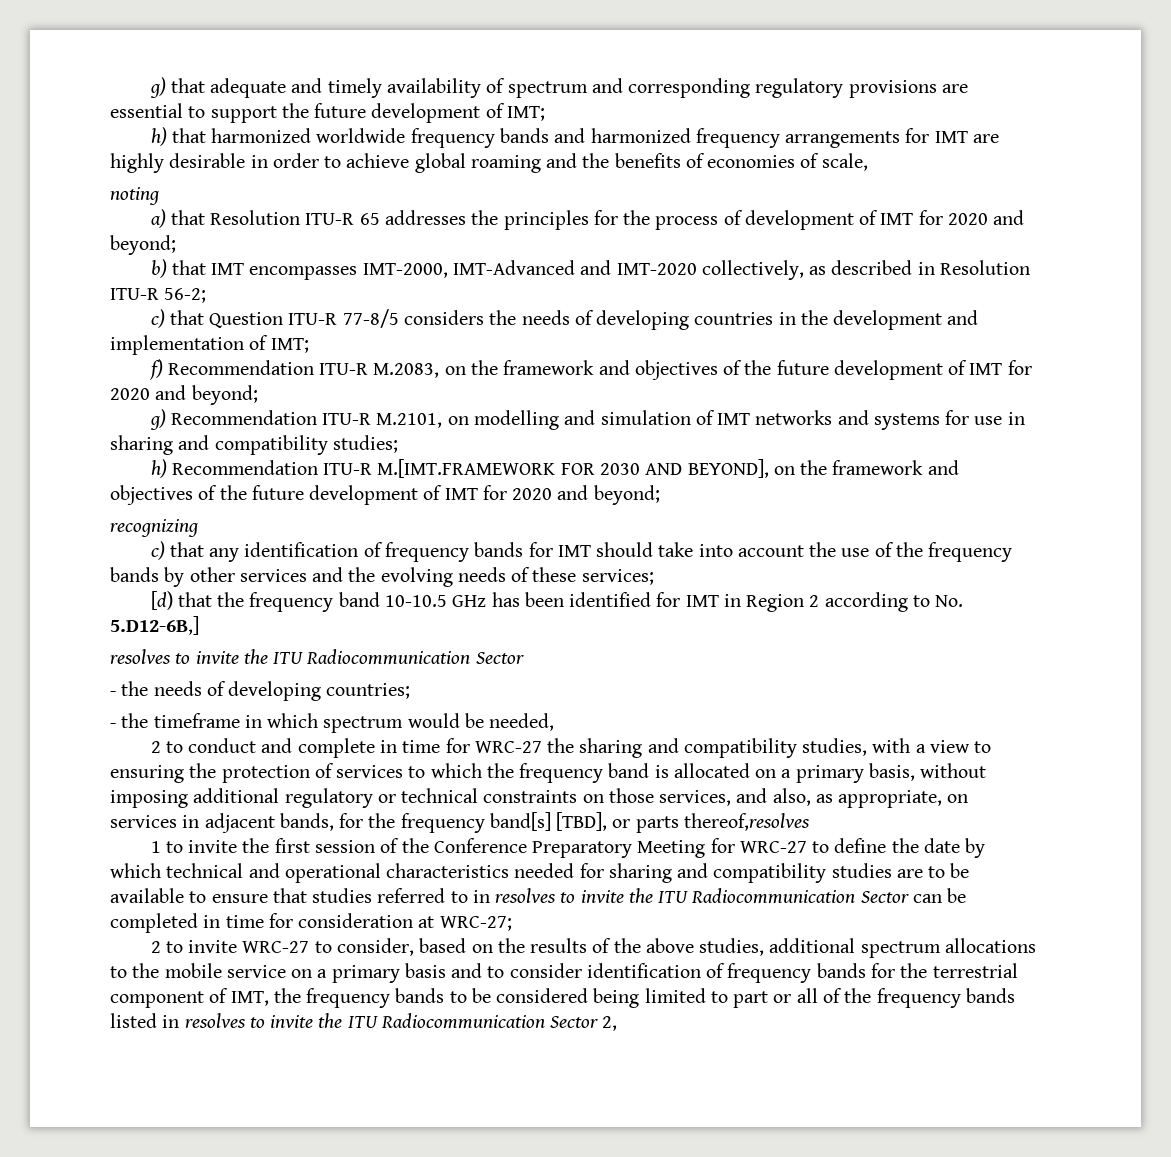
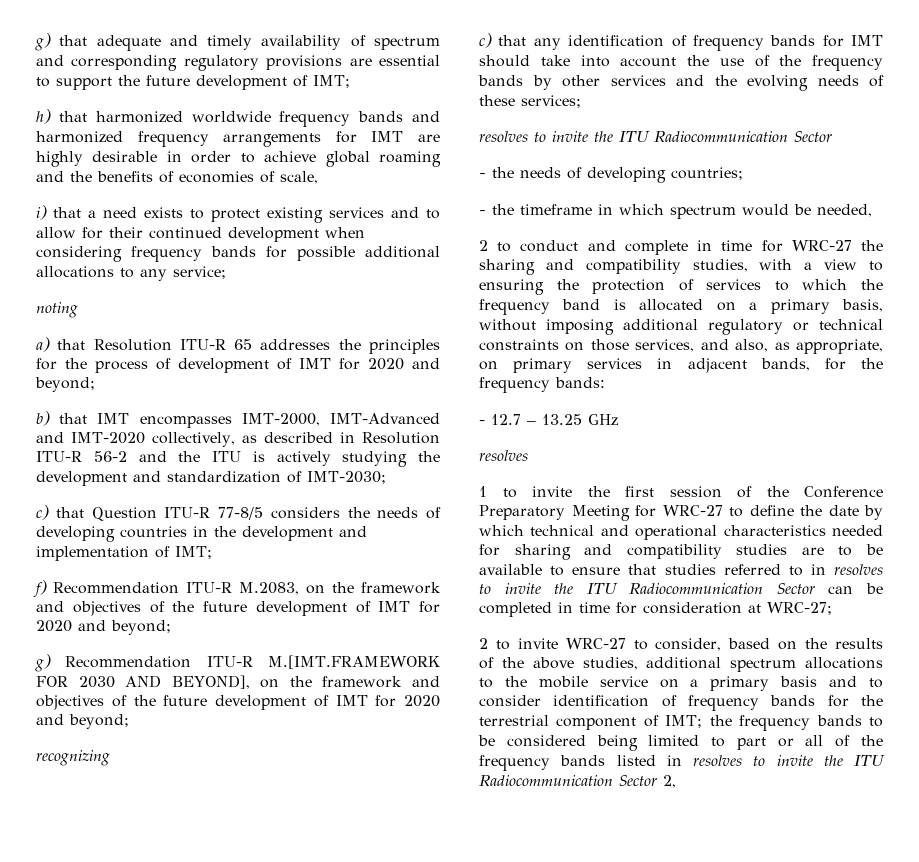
+ i) that a need exists to protect existing services and to allow for their continued development when considering frequency bands for possible additional allocations to any service;
- b) that IMT encompasses IMT-2000, IMT-Advanced and IMT-2020 collectively, as described in Resolution ITU-R 56-2;
+ b) that IMT encompasses IMT-2000, IMT-Advanced and IMT-2020 collectively, as described in Resolution ITU-R 56-2 and the ITU is actively studying the development and standardization of IMT-2030;
- g) Recommendation ITU-R M.2101, on modelling and simulation of IMT networks and systems for use in sharing and compatibility studies;
- h) Recommendation ITU-R M.[IMT.FRAMEWORK FOR 2030 AND BEYOND], on the framework and objectives of the future development of IMT for 2020 and beyond;
+ g) Recommendation ITU-R M.[IMT.FRAMEWORK FOR 2030 AND BEYOND], on the framework and objectives of the future development of IMT for 2020 and beyond;
- [d) that the frequency band 10-10.5 GHz has been identified for IMT in Region 2 according to No. 5.D12-6B,]
- 2 to conduct and complete in time for WRC-27 the sharing and compatibility studies, with a view to ensuring the protection of services to which the frequency band is allocated on a primary basis, without imposing additional regulatory or technical constraints on those services, and also, as appropriate, on services in adjacent bands, for the frequency band[s] [TBD], or parts thereof,resolves
+ 2 to conduct and complete in time for WRC-27 the sharing and compatibility studies, with a view to ensuring the protection of services to which the frequency band is allocated on a primary basis, without imposing additional regulatory or technical constraints on those services, and also, as appropriate, on primary services in adjacent bands, for the frequency bands:
+ - 12.7 – 13.25 GHz
+ resolves
- 2 to invite WRC-27 to consider, based on the results of the above studies, additional spectrum allocations to the mobile service on a primary basis and to consider identification of frequency bands for the terrestrial component of IMT, the frequency bands to be considered being limited to part or all of the frequency bands listed in resolves to invite the ITU Radiocommunication Sector 2,
+ 2 to invite WRC-27 to consider, based on the results of the above studies, additional spectrum allocations to the mobile service on a primary basis and to consider identification of frequency bands for the terrestrial component of IMT; the frequency bands to be considered being limited to part or all of the frequency bands listed in resolves to invite the ITU Radiocommunication Sector 2,

